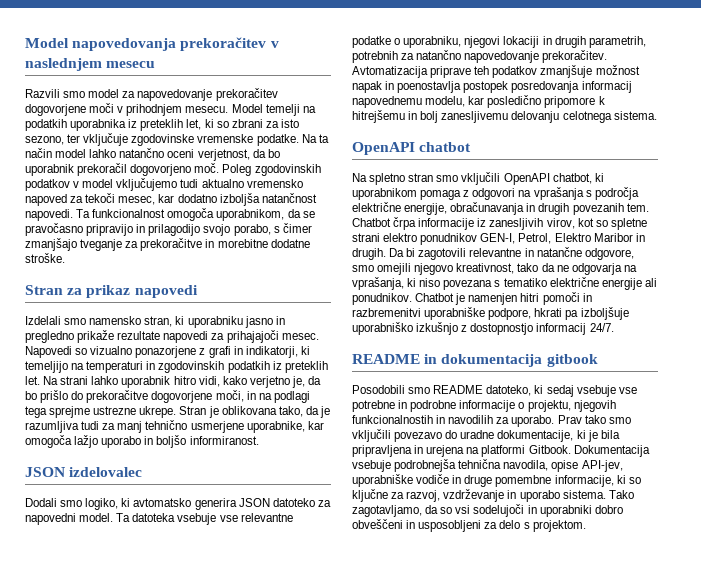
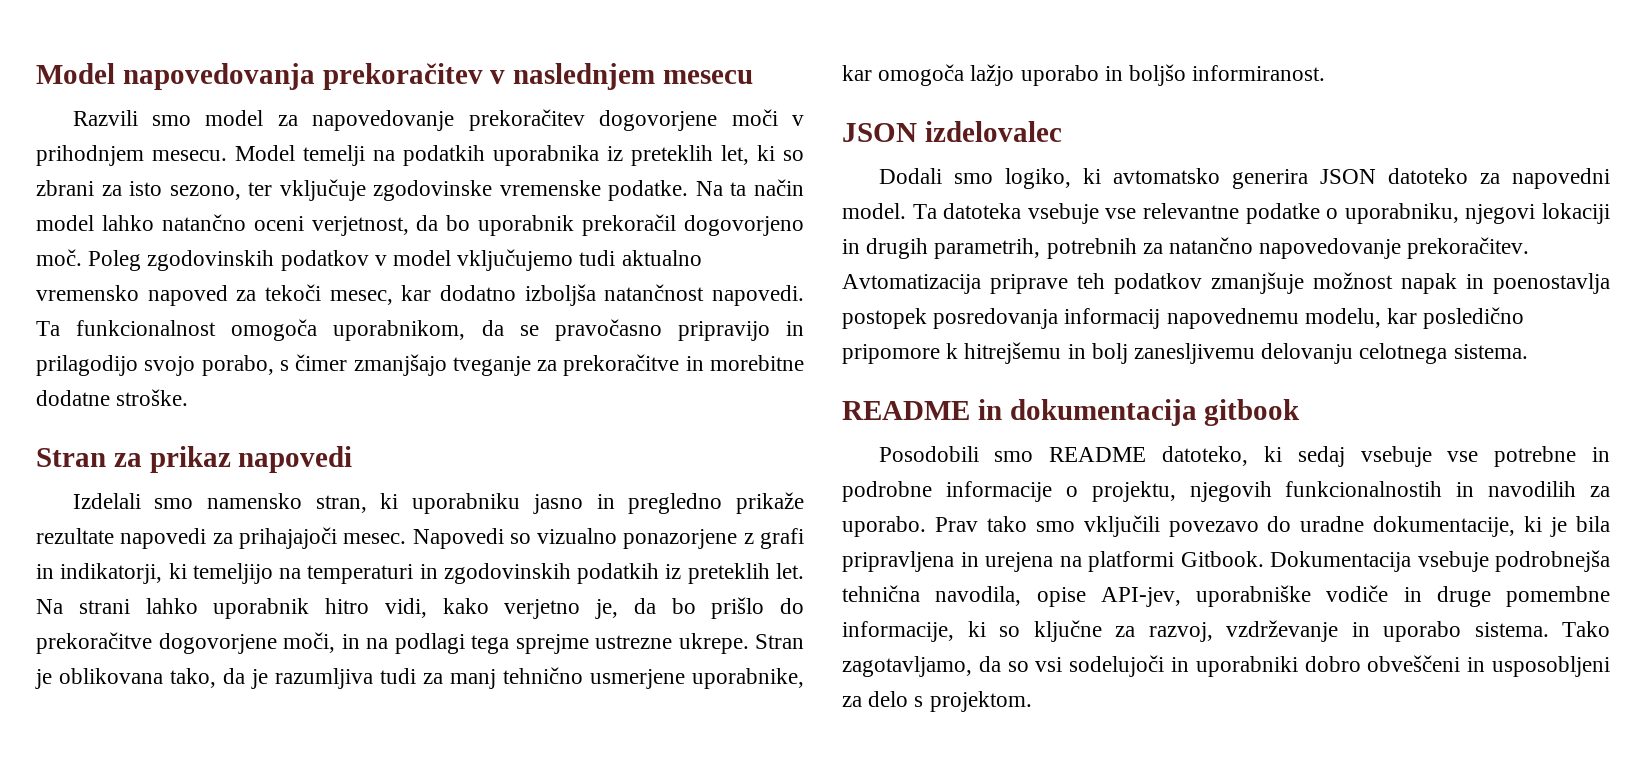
- OpenAPI chatbot
- Na spletno stran smo vključili OpenAPI chatbot, ki uporabnikom pomaga z odgovori na vprašanja s področja električne energije, obračunavanja in drugih povezanih tem. Chatbot črpa informacije iz zanesljivih virov, kot so spletne strani elektro ponudnikov GEN-I, Petrol, Elektro Maribor in drugih. Da bi zagotovili relevantne in natančne odgovore, smo omejili njegovo kreativnost, tako da ne odgovarja na vprašanja, ki niso povezana s tematiko električne energije ali ponudnikov. Chatbot je namenjen hitri pomoči in razbremenitvi uporabniške podpore, hkrati pa izboljšuje uporabniško izkušnjo z dostopnostjo informacij 24/7.

